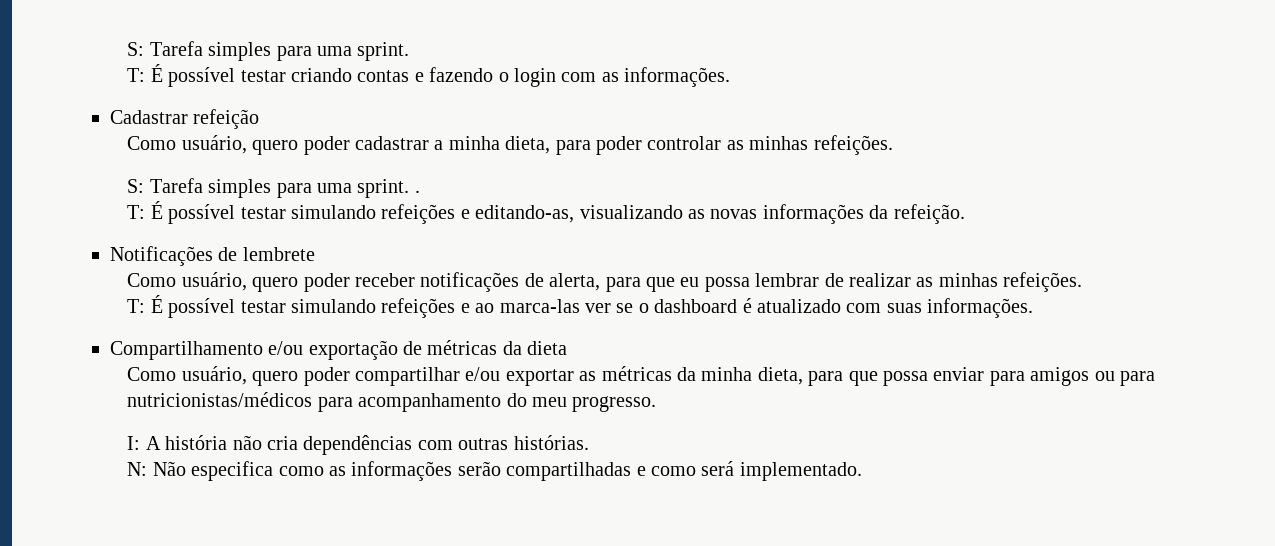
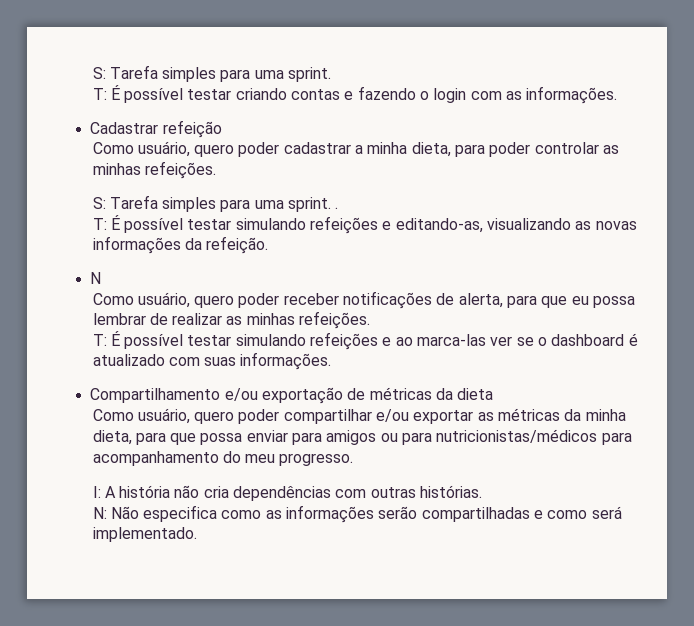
- Notificações de lembrete
+ N

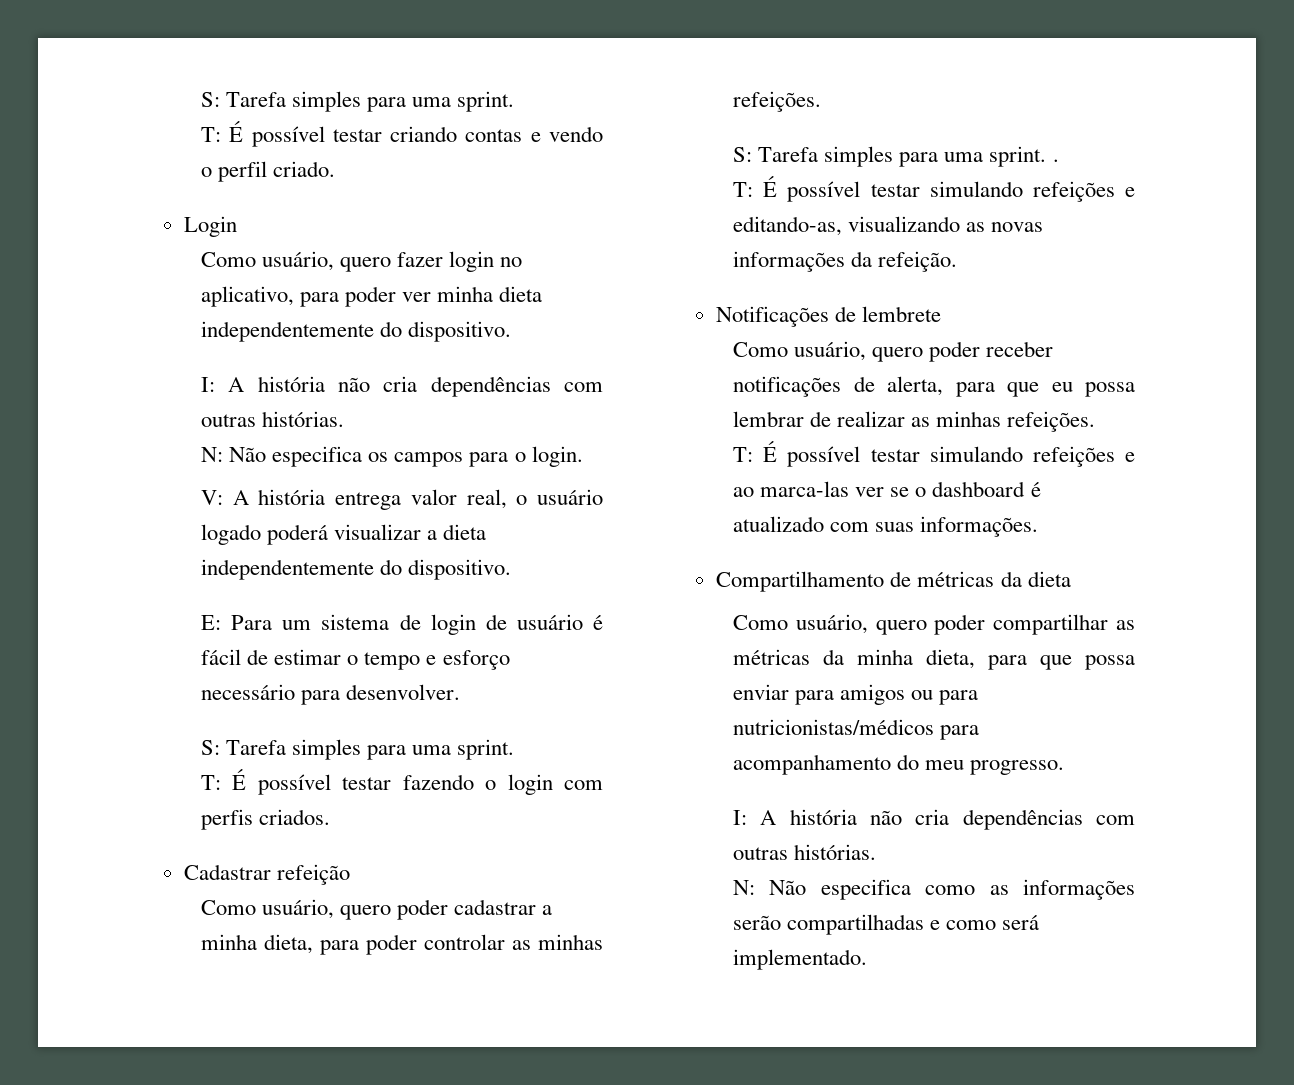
- T: É possível testar criando contas e fazendo o login com as informações.
+ T: É possível testar criando contas e vendo o perfil criado.
+ Login
+ Como usuário, quero fazer login no aplicativo, para poder ver minha dieta independentemente do dispositivo.
+ I: A história não cria dependências com outras histórias.
+ N: Não especifica os campos para o login.
+ V: A história entrega valor real, o usuário logado poderá visualizar a dieta independentemente do dispositivo.
+ E: Para um sistema de login de usuário é fácil de estimar o tempo e esforço necessário para desenvolver.
+ S: Tarefa simples para uma sprint.
+ T: É possível testar fazendo o login com perfis criados.
- N
+ Notificações de lembrete
- Compartilhamento e/ou exportação de métricas da dieta
+ Compartilhamento de métricas da dieta
- Como usuário, quero poder compartilhar e/ou exportar as métricas da minha dieta, para que possa enviar para amigos ou para nutricionistas/médicos para acompanhamento do meu progresso.
+ Como usuário, quero poder compartilhar as métricas da minha dieta, para que possa enviar para amigos ou para nutricionistas/médicos para acompanhamento do meu progresso.

